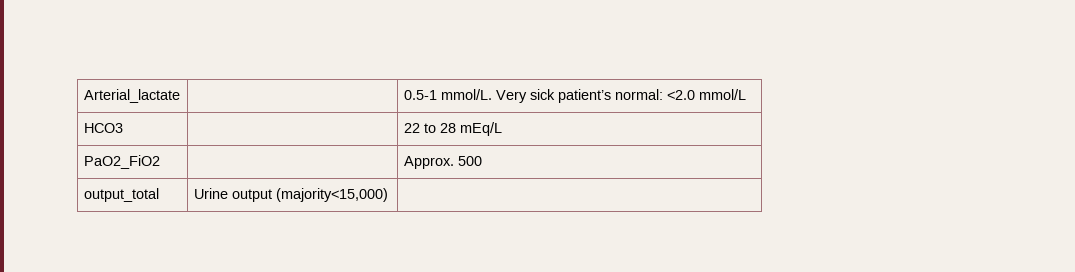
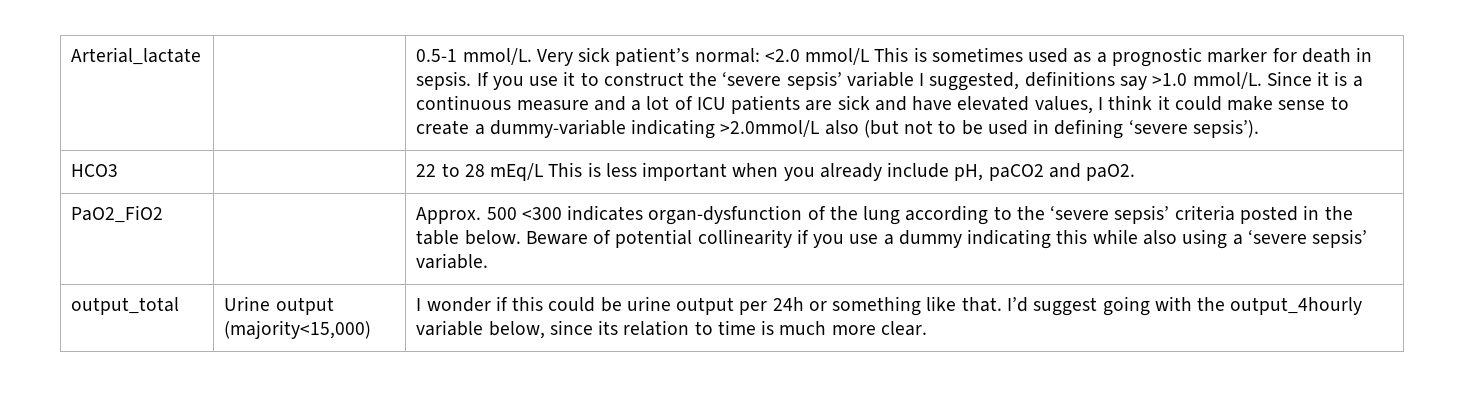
- Very sick patient’s normal: <2.0 mmol/L
+ Very sick patient’s normal: <2.0 mmol/L This is sometimes used as a prognostic marker for death in sepsis. If you use it to construct the ‘severe sepsis’ variable I suggested, definitions say >1.0 mmol/L. Since it is a continuous measure and a lot of ICU patients are sick and have elevated values, I think it could make sense to create a dummy-variable indicating >2.0mmol/L also (but not to be used in defining ‘severe sepsis’).
- HCO3 | | 22 to 28 mEq/L
- PaO2_FiO2 | | Approx. 500
- output_total | Urine output (majority<15,000) |
+ HCO3 | | 22 to 28 mEq/L This is less important when you already include pH, paCO2 and paO2.
+ PaO2_FiO2 | | Approx. 500 <300 indicates organ-dysfunction of the lung according to the ‘severe sepsis’ criteria posted in the table below. Beware of potential collinearity if you use a dummy indicating this while also using a ‘severe sepsis’ variable.
+ output_total | Urine output (majority<15,000) | I wonder if this could be urine output per 24h or something like that. I’d suggest going with the output_4hourly variable below, since its relation to time is much more clear.

